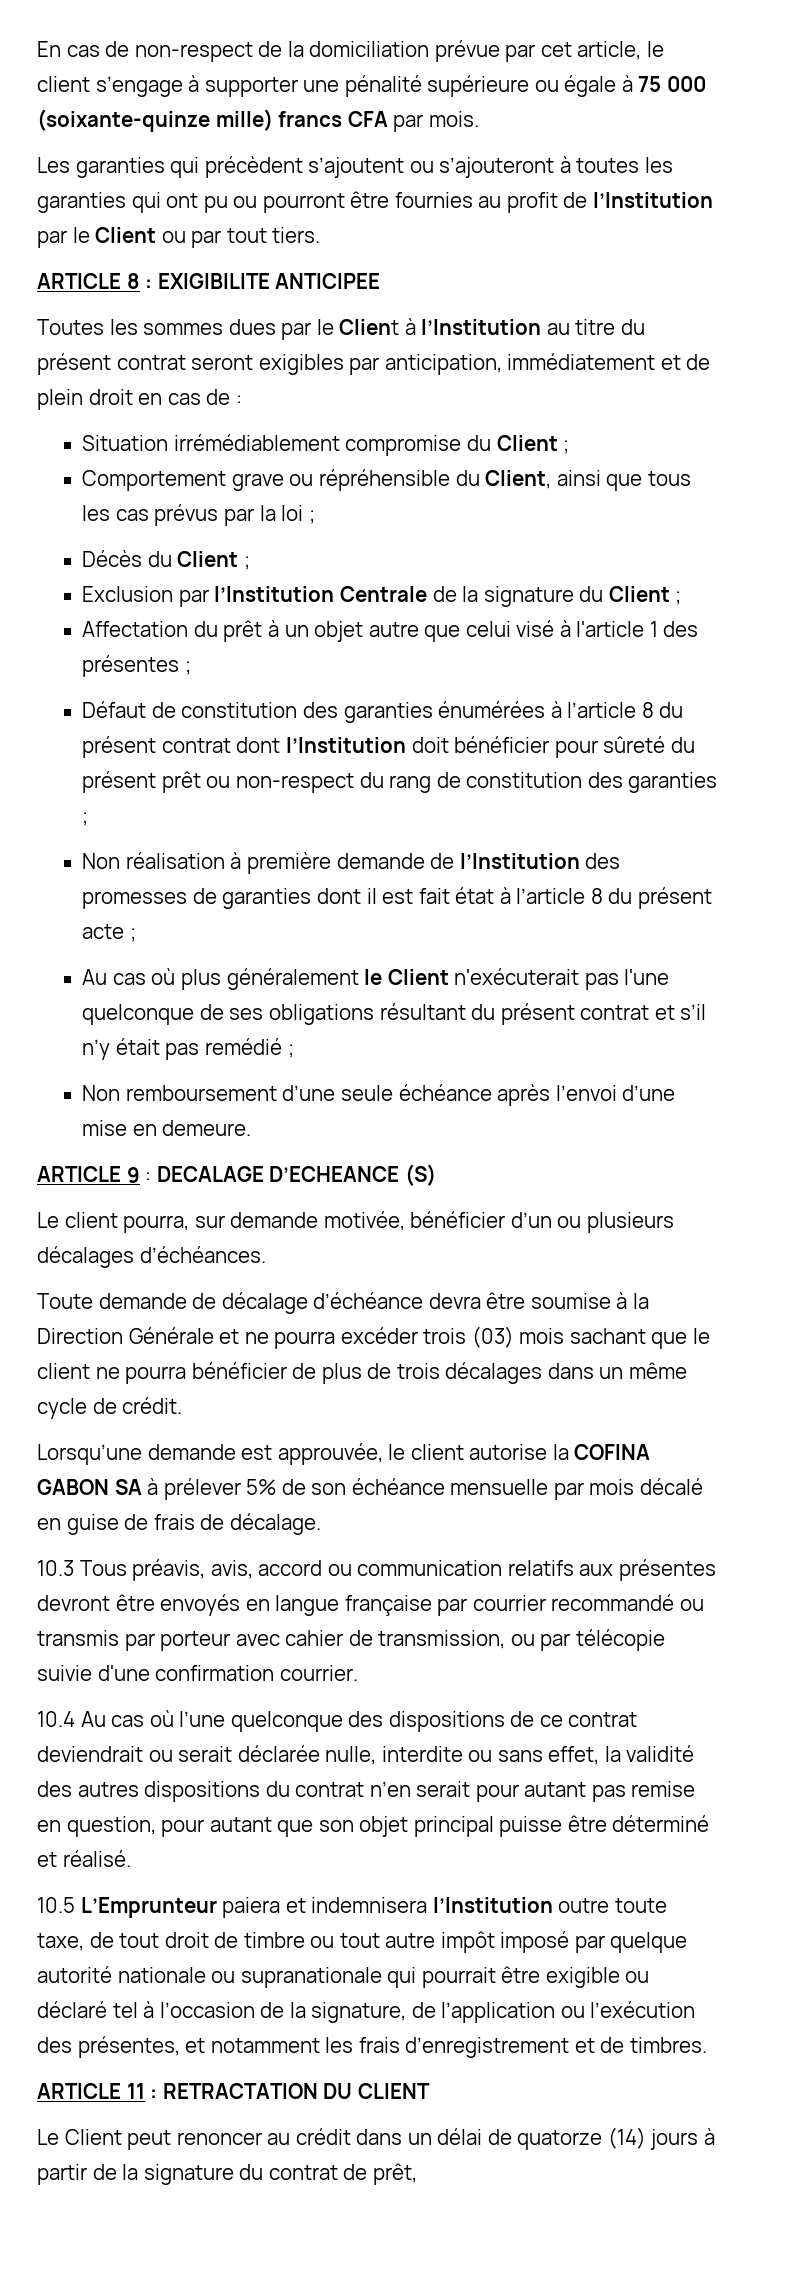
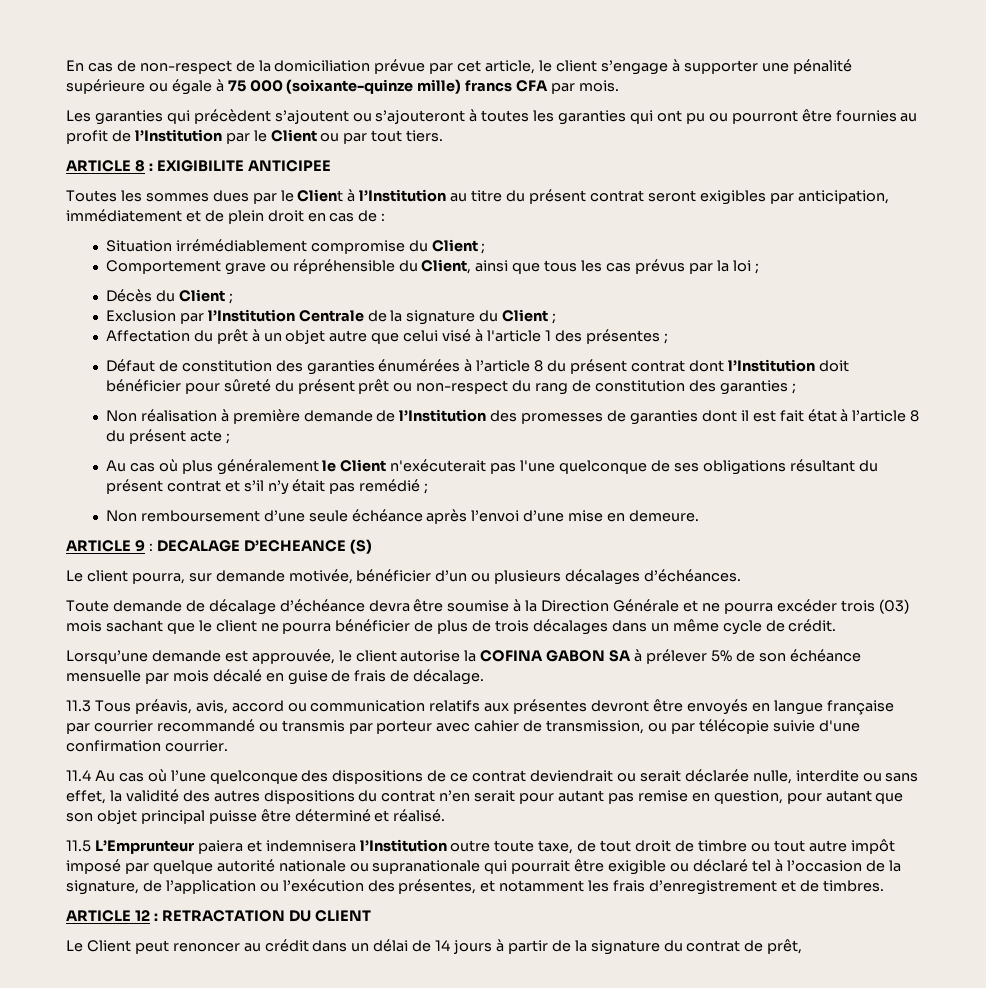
- 10.3 Tous préavis, avis, accord ou communication relatifs aux présentes devront être envoyés en langue française par courrier recommandé ou transmis par porteur avec cahier de transmission, ou par télécopie suivie d'une confirmation courrier.
+ 11.3 Tous préavis, avis, accord ou communication relatifs aux présentes devront être envoyés en langue française par courrier recommandé ou transmis par porteur avec cahier de transmission, ou par télécopie suivie d'une confirmation courrier.
- 10.4 Au cas où l’une quelconque des dispositions de ce contrat deviendrait ou serait déclarée nulle, interdite ou sans effet, la validité des autres dispositions du contrat n’en serait pour autant pas remise en question, pour autant que son objet principal puisse être déterminé et réalisé.
+ 11.4 Au cas où l’une quelconque des dispositions de ce contrat deviendrait ou serait déclarée nulle, interdite ou sans effet, la validité des autres dispositions du contrat n’en serait pour autant pas remise en question, pour autant que son objet principal puisse être déterminé et réalisé.
- 10.5 L’Emprunteur paiera et indemnisera l’Institution outre toute taxe, de tout droit de timbre ou tout autre impôt imposé par quelque autorité nationale ou supranationale qui pourrait être exigible ou déclaré tel à l’occasion de la signature, de l’application ou l’exécution des présentes, et notamment les frais d’enregistrement et de timbres.
+ 11.5 L’Emprunteur paiera et indemnisera l’Institution outre toute taxe, de tout droit de timbre ou tout autre impôt imposé par quelque autorité nationale ou supranationale qui pourrait être exigible ou déclaré tel à l’occasion de la signature, de l’application ou l’exécution des présentes, et notamment les frais d’enregistrement et de timbres.
- ARTICLE 11 : RETRACTATION DU CLIENT
+ ARTICLE 12 : RETRACTATION DU CLIENT
- Le Client peut renoncer au crédit dans un délai de quatorze (14) jours à partir de la signature du contrat de prêt,
+ Le Client peut renoncer au crédit dans un délai de 14 jours à partir de la signature du contrat de prêt,

